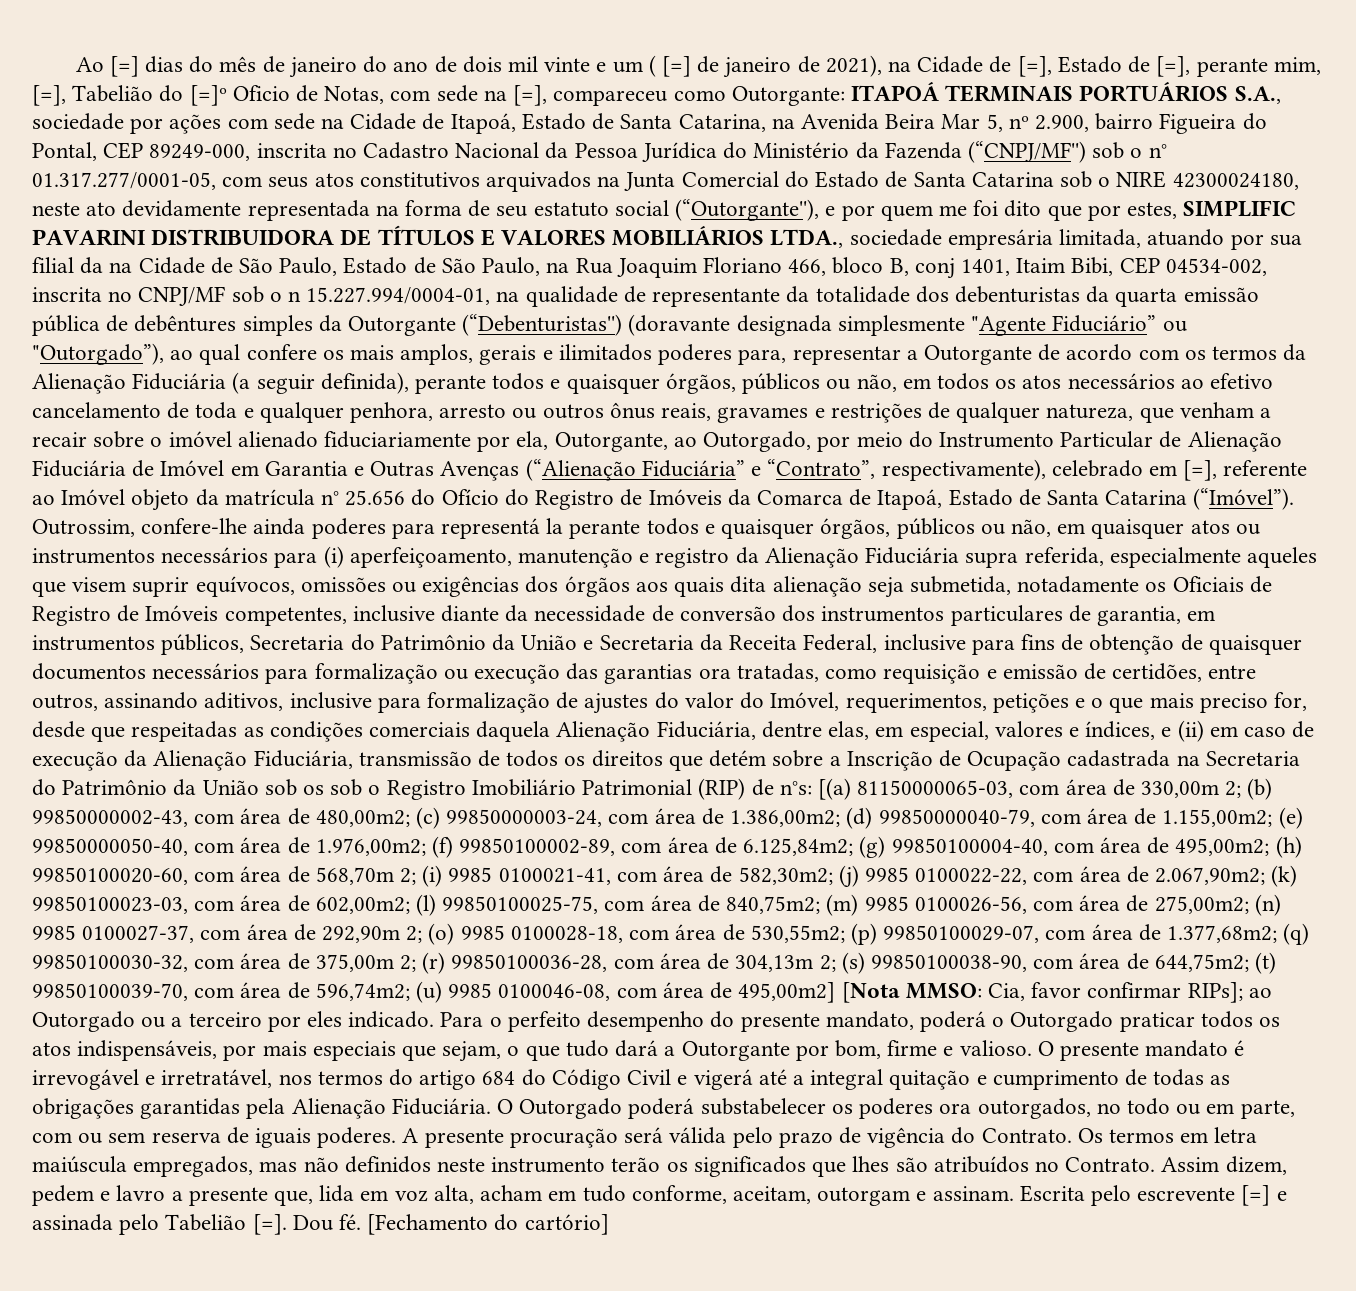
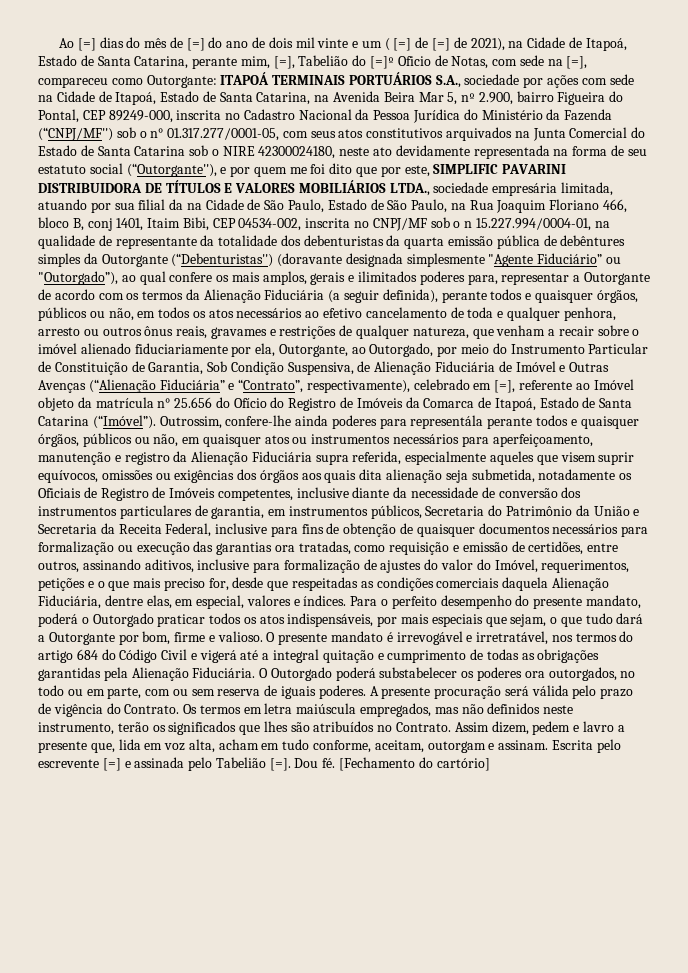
- Ao [=] dias do mês de janeiro do ano de dois mil vinte e um ( [=] de janeiro de 2021), na Cidade de [=], Estado de [=], perante mim, [=], Tabelião do [=]º Oficio de Notas, com sede na [=], compareceu como Outorgante:
+ Ao [=] dias do mês de [=] do ano de dois mil vinte e um ( [=] de [=] de 2021), na Cidade de Itapoá, Estado de Santa Catarina, perante mim, [=], Tabelião do [=]º Oficio de Notas, com sede na [=], compareceu como Outorgante:
- ITAPOÁ TERMINAIS PORTUÁRIOS S.A., sociedade por ações com sede na Cidade de Itapoá, Estado de Santa Catarina, na Avenida Beira Mar 5, nº 2.900, bairro Figueira do Pontal, CEP 89249-000, inscrita no Cadastro Nacional da Pessoa Jurídica do Ministério da Fazenda (“CNPJ/MF'') sob o n° 01.317.277/0001-05, com seus atos constitutivos arquivados na Junta Comercial do Estado de Santa Catarina sob o NIRE 42300024180, neste ato devidamente representada na forma de seu estatuto social (“Outorgante''), e por quem me foi dito que por estes, SIMPLIFIC PAVARINI DISTRIBUIDORA DE TÍTULOS E VALORES MOBILIÁRIOS LTDA., sociedade empresária limitada, atuando por sua filial da na Cidade de São Paulo, Estado de São Paulo, na Rua Joaquim Floriano 466, bloco B, conj 1401, Itaim Bibi, CEP 04534-002, inscrita no CNPJ/MF sob o n 15.227.994/0004-01, na qualidade de representante da totalidade dos debenturistas da quarta emissão pública de debêntures simples da Outorgante (“Debenturistas'') (doravante designada simplesmente "Agente Fiduciário” ou "Outorgado”), ao qual confere os mais amplos, gerais e ilimitados poderes para, representar a Outorgante de acordo com os termos da Alienação Fiduciária (a seguir definida), perante todos e quaisquer órgãos, públicos ou não, em todos os atos necessários ao efetivo cancelamento de toda e qualquer penhora, arresto ou outros ônus reais, gravames e restrições de qualquer natureza, que venham a recair sobre o imóvel alienado fiduciariamente por ela, Outorgante, ao Outorgado, por meio do Instrumento Particular de Alienação Fiduciária de Imóvel em Garantia e Outras Avenças (“Alienação Fiduciária” e “Contrato”, respectivamente), celebrado em [=], referente ao Imóvel objeto da matrícula n° 25.656 do Ofício do Registro de Imóveis da Comarca de Itapoá, Estado de Santa Catarina (“Imóvel”).
+ ITAPOÁ TERMINAIS PORTUÁRIOS S.A., sociedade por ações com sede na Cidade de Itapoá, Estado de Santa Catarina, na Avenida Beira Mar 5, nº 2.900, bairro Figueira do Pontal, CEP 89249-000, inscrita no Cadastro Nacional da Pessoa Jurídica do Ministério da Fazenda (“CNPJ/MF'') sob o n° 01.317.277/0001-05, com seus atos constitutivos arquivados na Junta Comercial do Estado de Santa Catarina sob o NIRE 42300024180, neste ato devidamente representada na forma de seu estatuto social (“Outorgante''), e por quem me foi dito que por este, SIMPLIFIC PAVARINI DISTRIBUIDORA DE TÍTULOS E VALORES MOBILIÁRIOS LTDA., sociedade empresária limitada, atuando por sua filial da na Cidade de São Paulo, Estado de São Paulo, na Rua Joaquim Floriano 466, bloco B, conj 1401, Itaim Bibi, CEP 04534-002, inscrita no CNPJ/MF sob o n 15.227.994/0004-01, na qualidade de representante da totalidade dos debenturistas da quarta emissão pública de debêntures simples da Outorgante (“Debenturistas'') (doravante designada simplesmente "Agente Fiduciário” ou "Outorgado”), ao qual confere os mais amplos, gerais e ilimitados poderes para, representar a Outorgante de acordo com os termos da Alienação Fiduciária (a seguir definida), perante todos e quaisquer órgãos, públicos ou não, em todos os atos necessários ao efetivo cancelamento de toda e qualquer penhora, arresto ou outros ônus reais, gravames e restrições de qualquer natureza, que venham a recair sobre o imóvel alienado fiduciariamente por ela, Outorgante, ao Outorgado, por meio do Instrumento Particular de Constituição de Garantia, Sob Condição Suspensiva, de Alienação Fiduciária de Imóvel e Outras Avenças (“Alienação Fiduciária” e “Contrato”, respectivamente), celebrado em [=], referente ao Imóvel objeto da matrícula n° 25.656 do Ofício do Registro de Imóveis da Comarca de Itapoá, Estado de Santa Catarina (“Imóvel”).
- Outrossim, confere-lhe ainda poderes para representá la perante todos e quaisquer órgãos, públicos ou não, em quaisquer atos ou instrumentos necessários para (i) aperfeiçoamento, manutenção e registro da Alienação Fiduciária supra referida, especialmente aqueles que visem suprir equívocos, omissões ou exigências dos órgãos aos quais dita alienação seja submetida, notadamente os Oficiais de Registro de Imóveis competentes, inclusive diante da necessidade de conversão dos instrumentos particulares de garantia, em instrumentos públicos, Secretaria do Patrimônio da União e Secretaria da Receita Federal, inclusive para fins de obtenção de quaisquer documentos necessários para formalização ou execução das garantias ora tratadas, como requisição e emissão de certidões, entre outros, assinando aditivos, inclusive para formalização de ajustes do valor do Imóvel, requerimentos, petições e o que mais preciso for, desde que respeitadas as condições comerciais daquela Alienação Fiduciária, dentre elas, em especial, valores e índices, e (ii) em caso de execução da Alienação Fiduciária, transmissão de todos os direitos que detém sobre a Inscrição de Ocupação cadastrada na Secretaria do Patrimônio da União sob os sob o Registro Imobiliário Patrimonial (RIP) de n°s: [(a) 81150000065-03, com área de 330,00m 2; (b) 99850000002-43, com área de 480,00m2; (c) 99850000003-24, com área de 1.386,00m2; (d) 99850000040-79, com área de 1.155,00m2; (e) 99850000050-40, com área de 1.976,00m2; (f) 99850100002-89, com área de 6.125,84m2; (g) 99850100004-40, com área de 495,00m2; (h) 99850100020-60, com área de 568,70m 2; (i) 9985 0100021-41, com área de 582,30m2; (j) 9985 0100022-22, com área de 2.067,90m2; (k) 99850100023-03, com área de 602,00m2; (l) 99850100025-75, com área de 840,75m2; (m) 9985 0100026-56, com área de 275,00m2; (n) 9985 0100027-37, com área de 292,90m 2; (o) 9985 0100028-18, com área de 530,55m2; (p) 99850100029-07, com área de 1.377,68m2; (q) 99850100030-32, com área de 375,00m 2; (r) 99850100036-28, com área de 304,13m 2; (s) 99850100038-90, com área de 644,75m2; (t) 99850100039-70, com área de 596,74m2; (u) 9985 0100046-08, com área de 495,00m2] [Nota MMSO: Cia, favor confirmar RIPs]; ao Outorgado ou a terceiro por eles indicado.
+ Outrossim, confere-lhe ainda poderes para representála perante todos e quaisquer órgãos, públicos ou não, em quaisquer atos ou instrumentos necessários para aperfeiçoamento, manutenção e registro da Alienação Fiduciária supra referida, especialmente aqueles que visem suprir equívocos, omissões ou exigências dos órgãos aos quais dita alienação seja submetida, notadamente os Oficiais de Registro de Imóveis competentes, inclusive diante da necessidade de conversão dos instrumentos particulares de garantia, em instrumentos públicos, Secretaria do Patrimônio da União e Secretaria da Receita Federal, inclusive para fins de obtenção de quaisquer documentos necessários para formalização ou execução das garantias ora tratadas, como requisição e emissão de certidões, entre outros, assinando aditivos, inclusive para formalização de ajustes do valor do Imóvel, requerimentos, petições e o que mais preciso for, desde que respeitadas as condições comerciais daquela Alienação Fiduciária, dentre elas, em especial, valores e índices.
- Os termos em letra maiúscula empregados, mas não definidos neste instrumento terão os significados que lhes são atribuídos no Contrato.
+ Os termos em letra maiúscula empregados, mas não definidos neste instrumento, terão os significados que lhes são atribuídos no Contrato.

